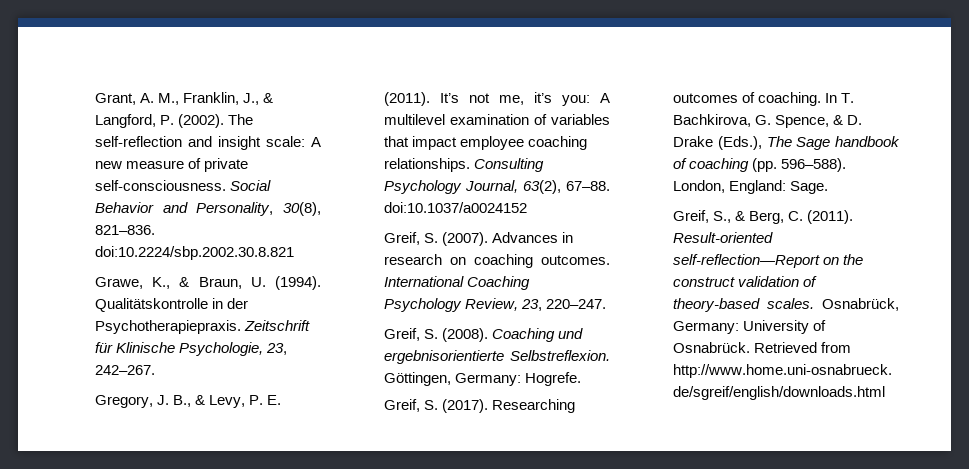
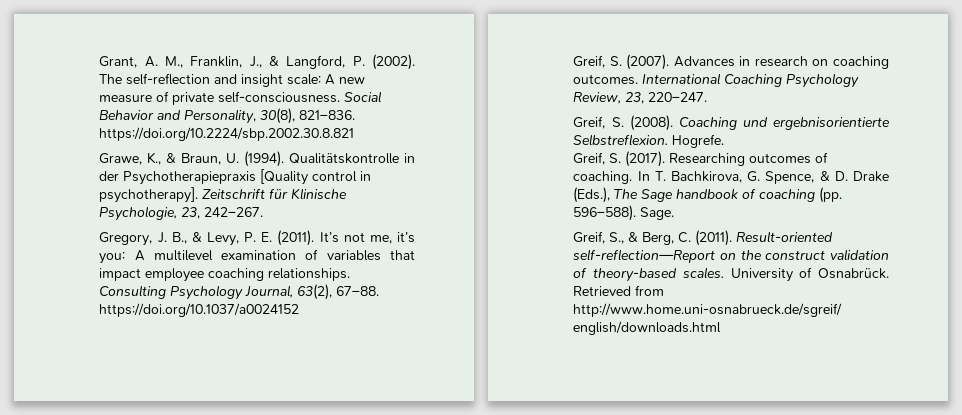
- Social Behavior and Personality, 30(8), 821–836. doi:10.2224/sbp.2002.30.8.821
+ Social Behavior and Personality, 30(8), 821–836. https://doi.org/10.2224/sbp.2002.30.8.821
- Qualitätskontrolle in der Psychotherapiepraxis.
+ Qualitätskontrolle in der Psychotherapiepraxis [Quality control in psychotherapy].
- Consulting Psychology Journal, 63(2), 67–88. doi:10.1037/a0024152
+ Consulting Psychology Journal, 63(2), 67–88. https://doi.org/10.1037/a0024152
- Göttingen, Germany: Hogrefe.
+ Hogrefe.
- London, England: Sage.
+ Sage.
- Osnabrück, Germany: University of Osnabrück.
+ University of Osnabrück.

